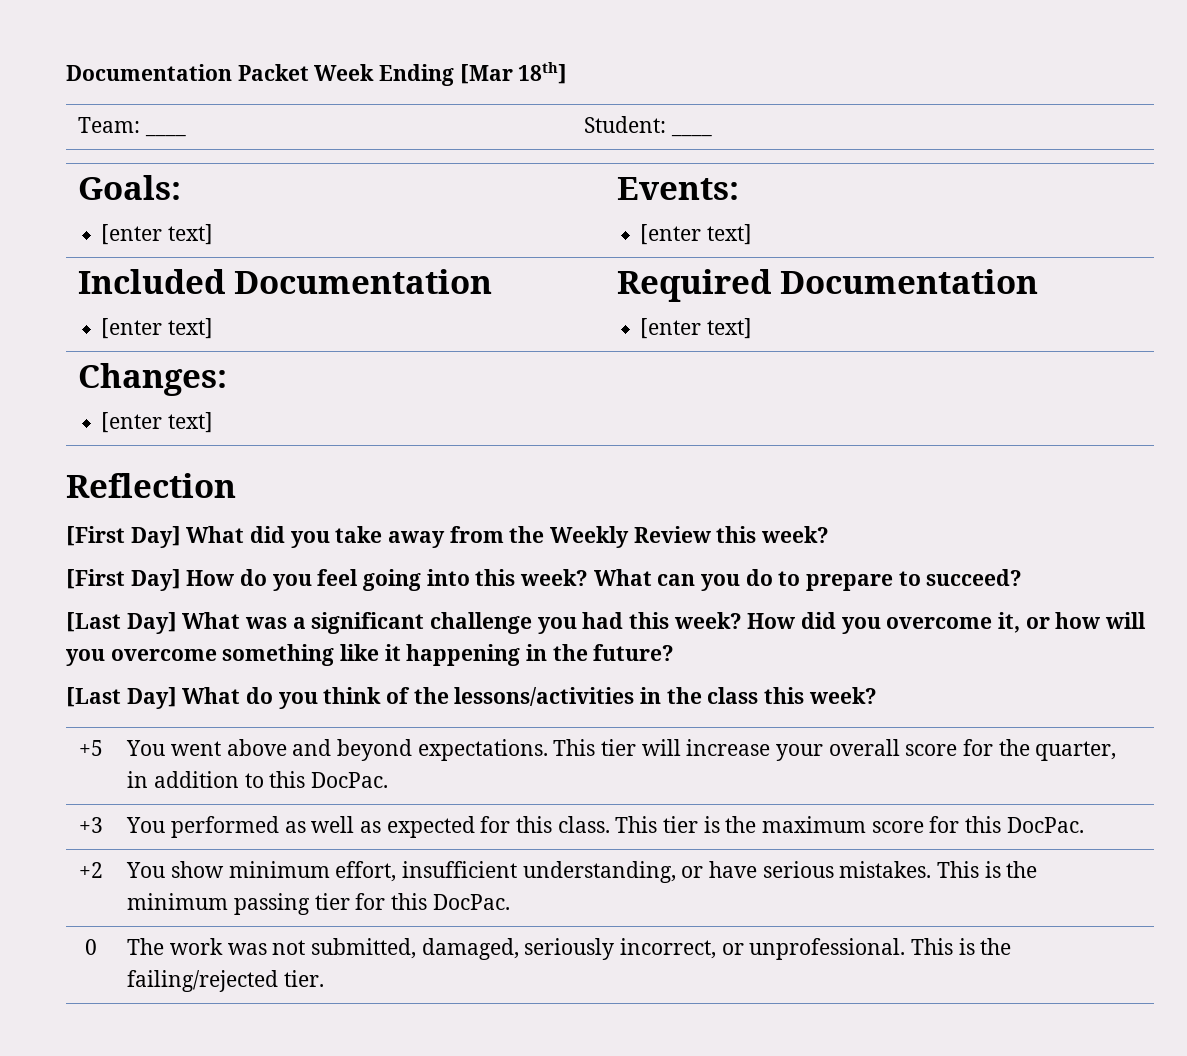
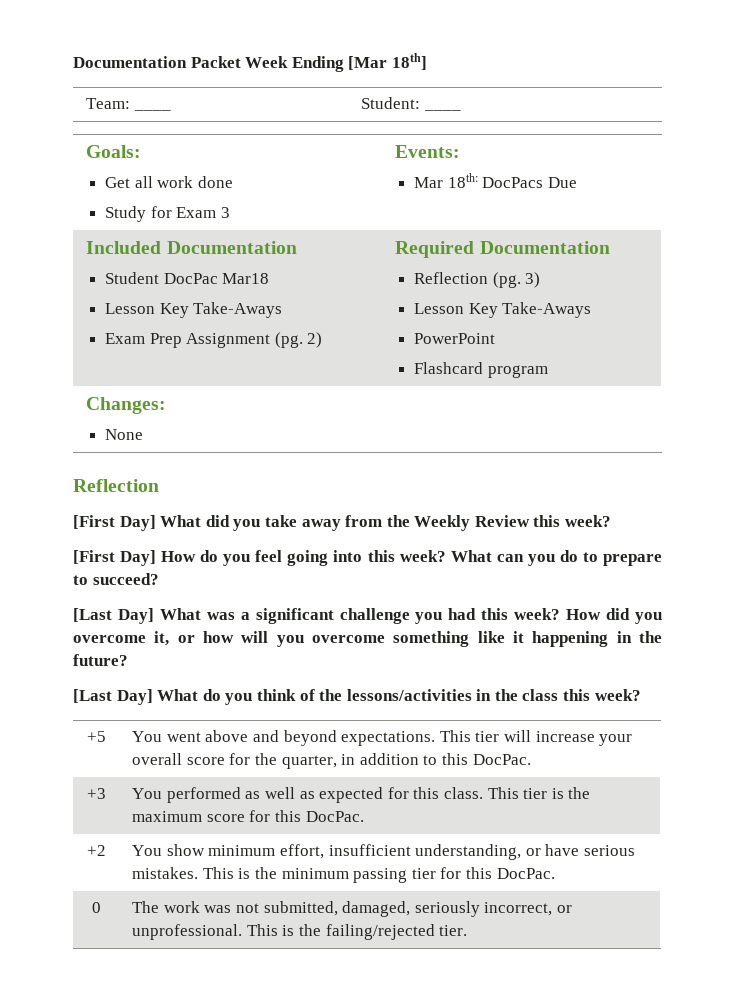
  Goals:
- [enter text] | Events:
- [enter text]
+ Get all work done
+ Study for Exam 3 | Events:
+ Mar 18th: DocPacs Due
  Included Documentation
- [enter text] | Required Documentation
- [enter text]
+ Student DocPac Mar18
+ Lesson Key Take-Aways
+ Exam Prep Assignment (pg. 2) | Required Documentation
+ Reflection (pg. 3)
+ Lesson Key Take-Aways
+ PowerPoint
+ Flashcard program
  Changes:
- [enter text]
+ None

